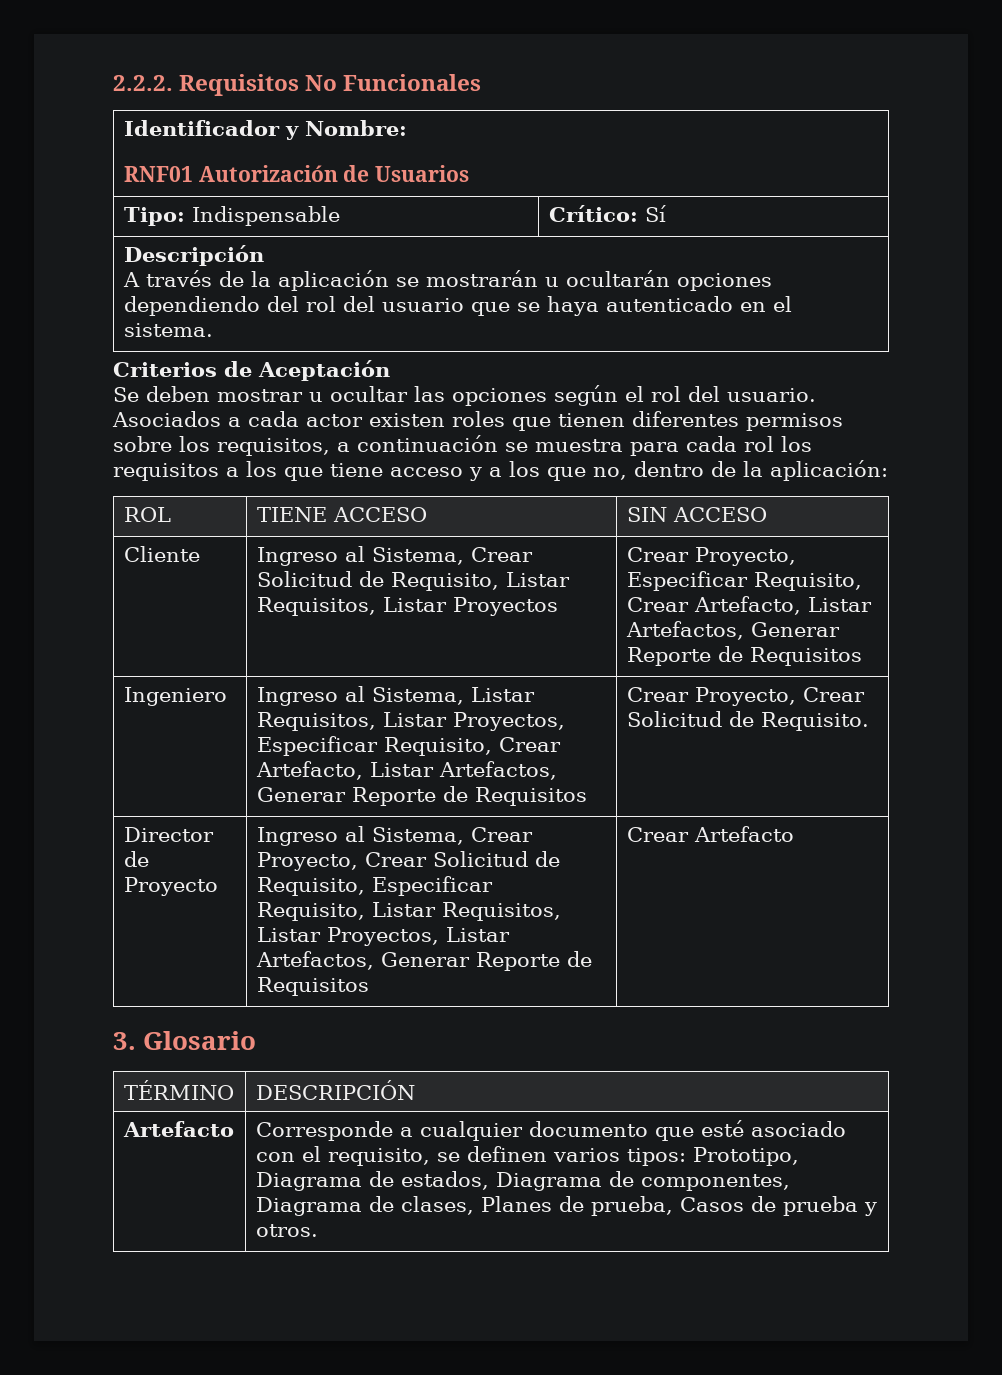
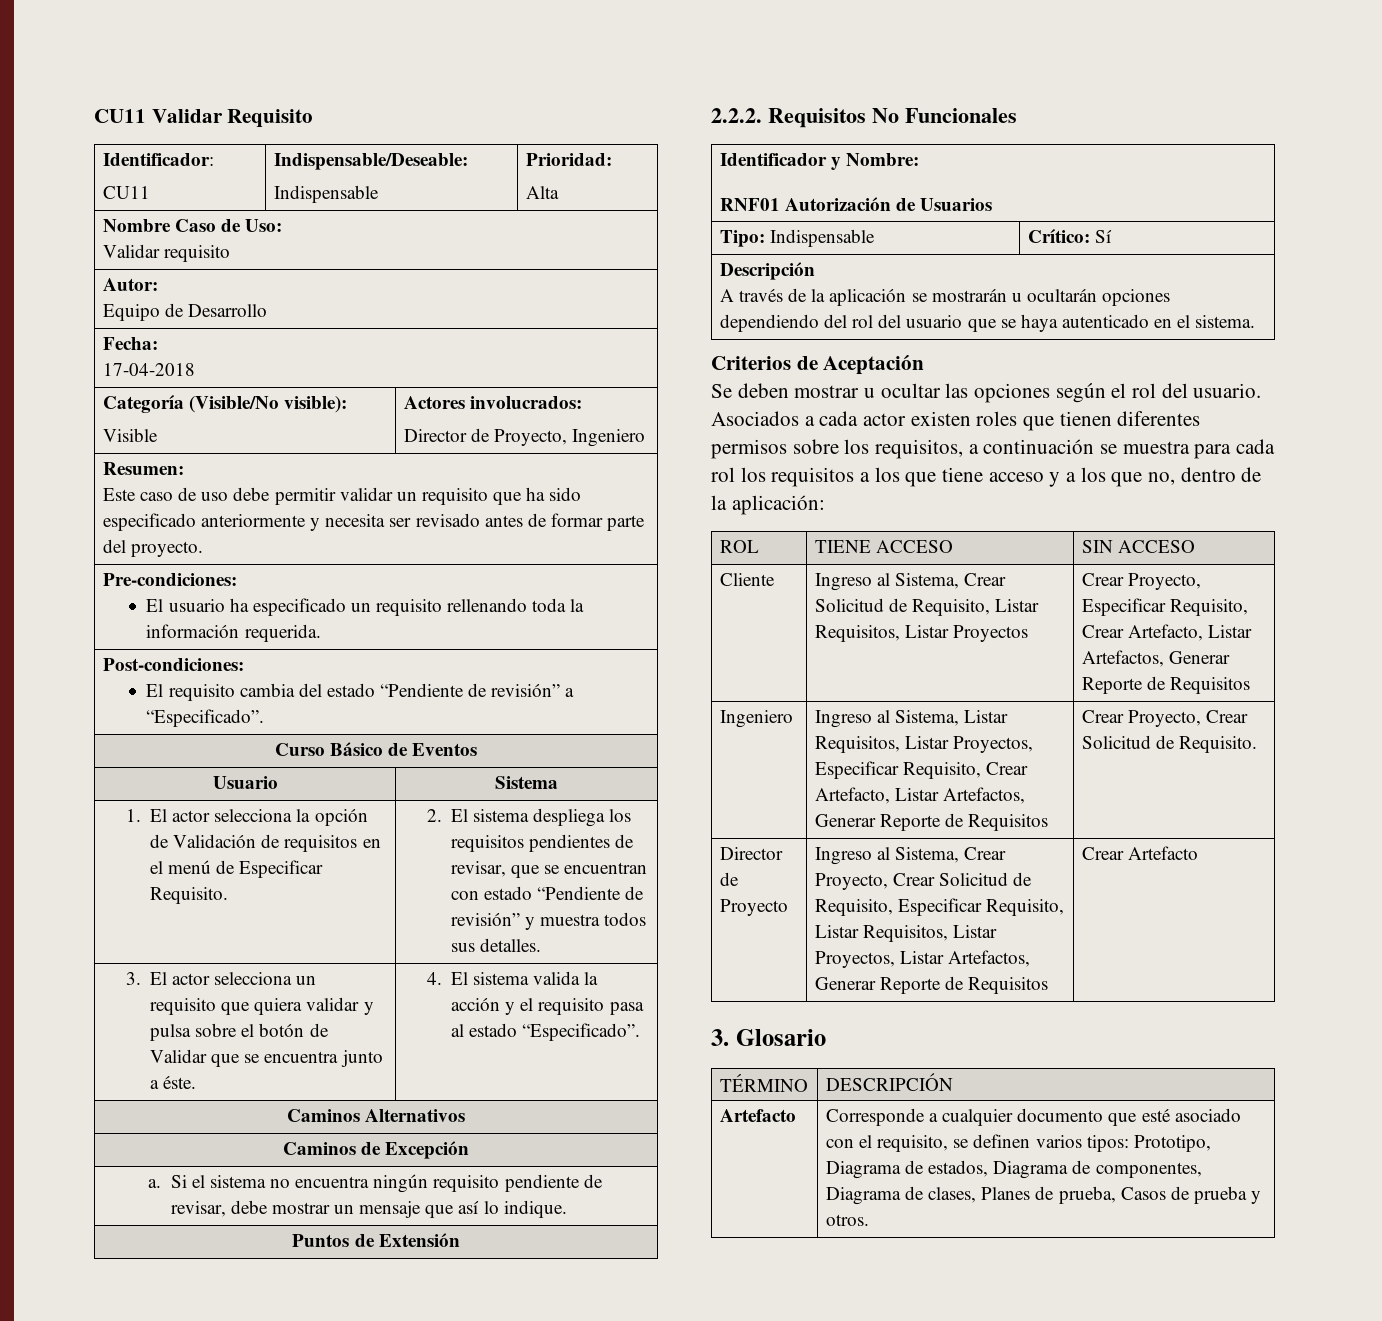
+ CU11 Validar Requisito
+ Identificador:
+ CU11 | Indispensable/Deseable:
+ Indispensable | Prioridad:
+ Alta
+ Nombre Caso de Uso:
+ Validar requisito
+ Autor:
+ Equipo de Desarrollo
+ Fecha:
+ 17-04-2018
+ Categoría (Visible/No visible):
+ Visible | Actores involucrados:
+ Director de Proyecto, Ingeniero
+ Resumen:
+ Este caso de uso debe permitir validar un requisito que ha sido especificado anteriormente y necesita ser revisado antes de formar parte del proyecto.
+ Pre-condiciones:
+ El usuario ha especificado un requisito rellenando toda la información requerida.
+ Post-condiciones:
+ El requisito cambia del estado “Pendiente de revisión” a “Especificado”.
+ Curso Básico de Eventos
+ Usuario | Sistema
+ 1. El actor selecciona la opción de Validación de requisitos en el menú de Especificar Requisito. | 2. El sistema despliega los requisitos pendientes de revisar, que se encuentran con estado “Pendiente de revisión” y muestra todos sus detalles.
+ 3. El actor selecciona un requisito que quiera validar y pulsa sobre el botón de Validar que se encuentra junto a éste. | 4. El sistema valida la acción y el requisito pasa al estado “Especificado”.
+ Caminos Alternativos
+ Caminos de Excepción
+ a. Si el sistema no encuentra ningún requisito pendiente de revisar, debe mostrar un mensaje que así lo indique.
+ Puntos de Extensión

